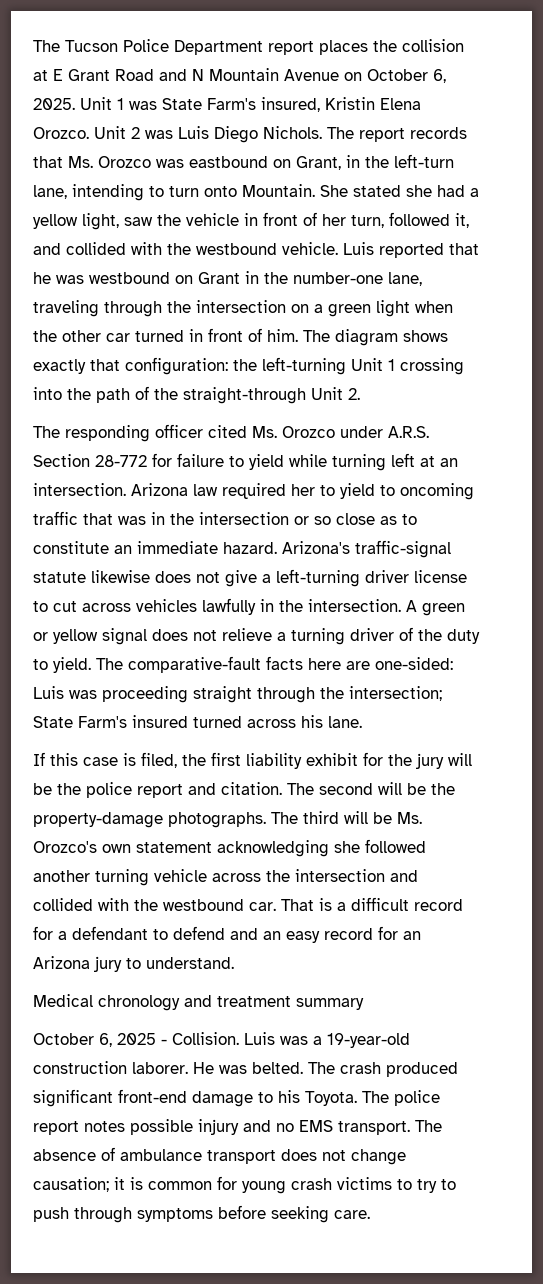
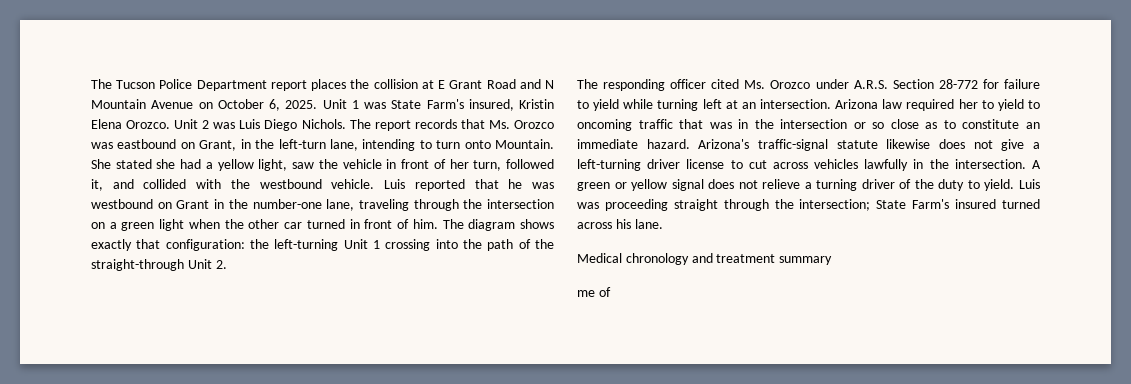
- The comparative-fault facts here are one-sided: Luis was proceeding straight through the intersection; State Farm's insured turned across his lane.
+ Luis was proceeding straight through the intersection; State Farm's insured turned across his lane.
- If this case is filed, the first liability exhibit for the jury will be the police report and citation. The second will be the property-damage photographs. The third will be Ms. Orozco's own statement acknowledging she followed another turning vehicle across the intersection and collided with the westbound car. That is a difficult record for a defendant to defend and an easy record for an Arizona jury to understand.
- October 6, 2025 - Collision. Luis was a 19-year-old construction laborer. He was belted. The crash produced significant front-end damage to his Toyota. The police report notes possible injury and no EMS transport. The absence of ambulance transport does not change causation; it is common for young crash victims to try to push through symptoms before seeking care.
+ me of

